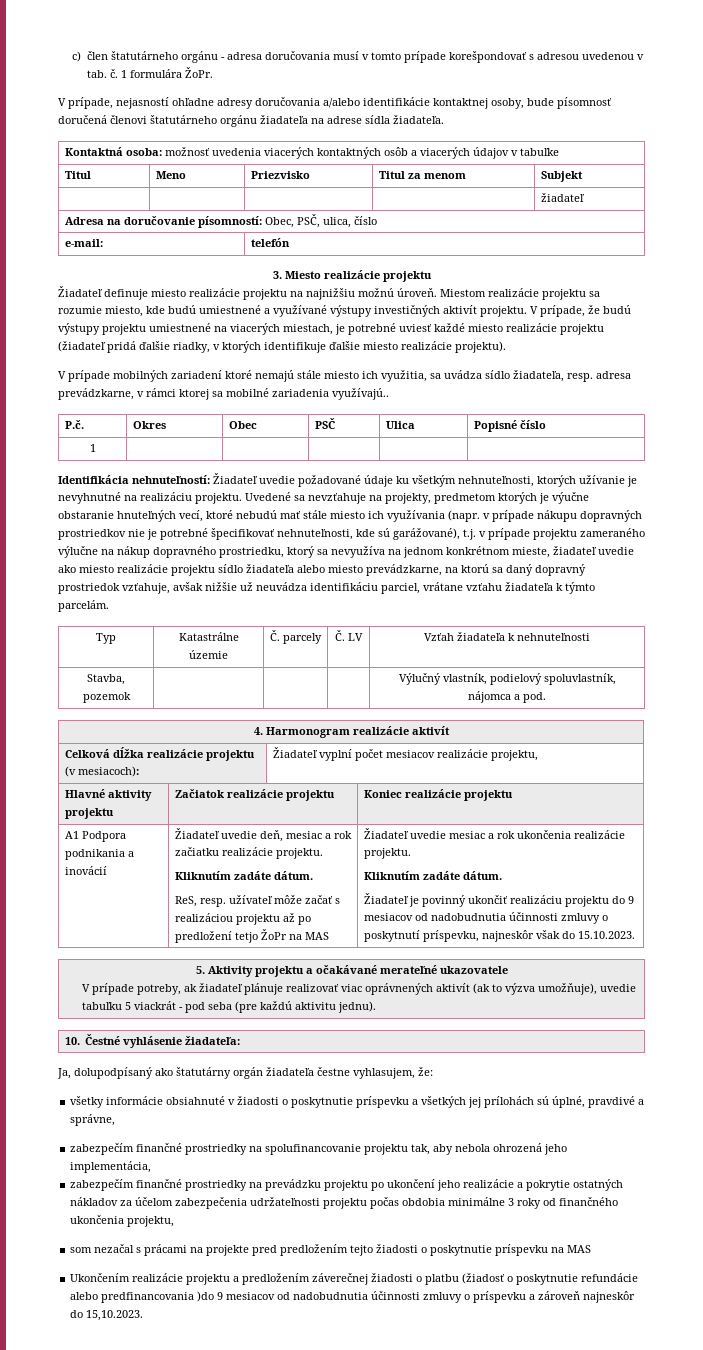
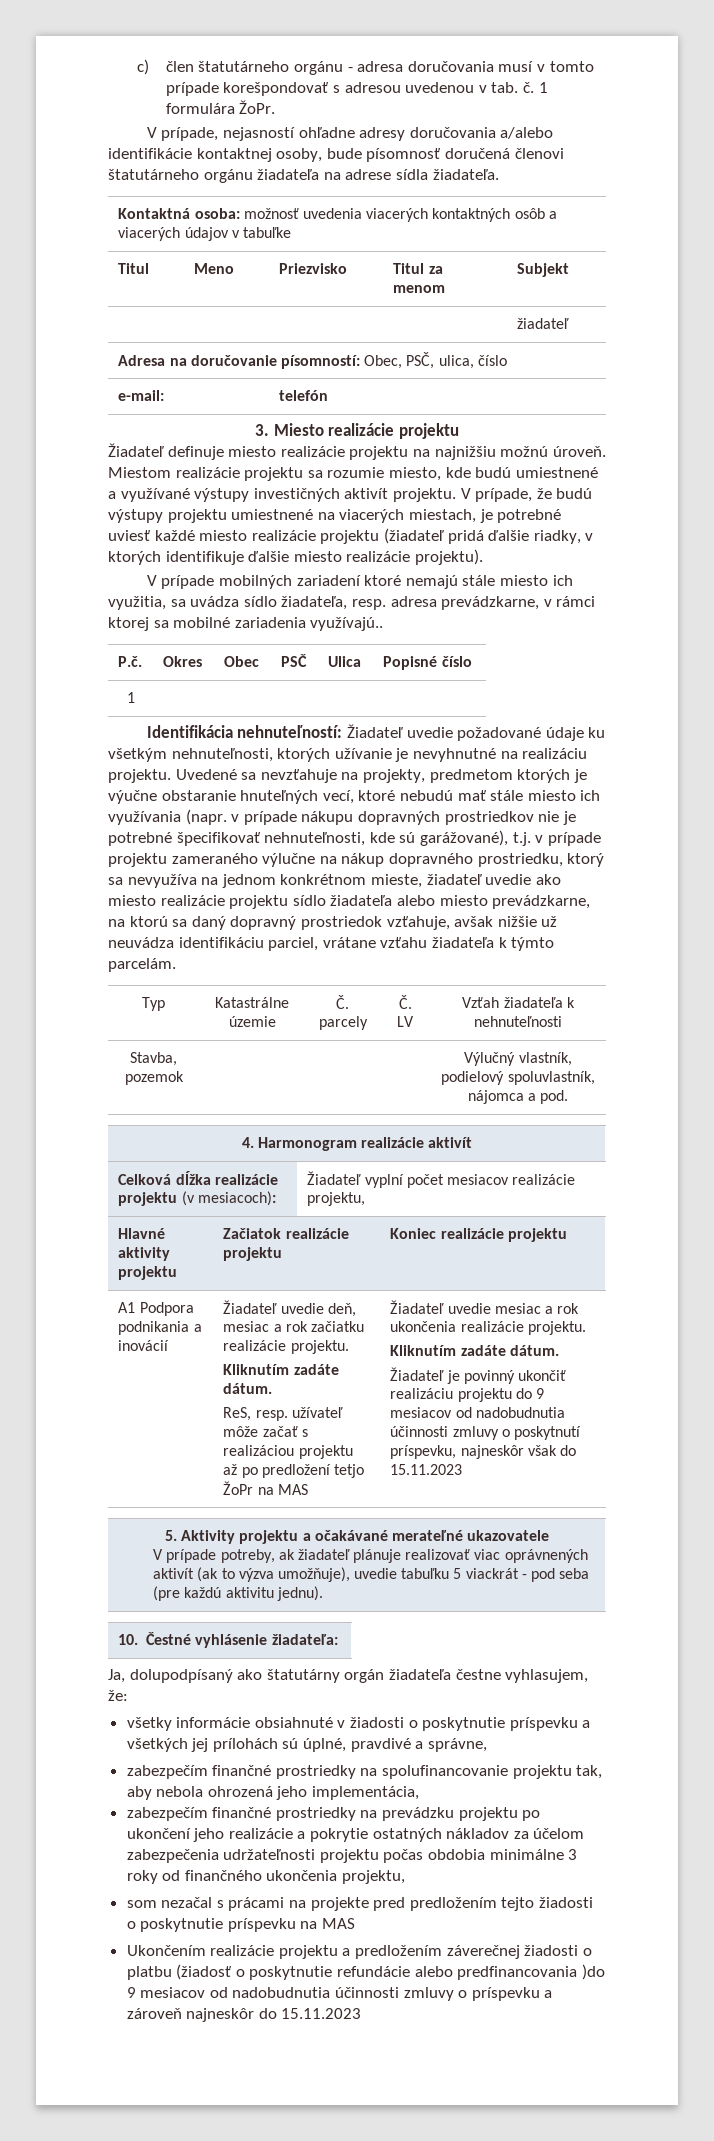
- Žiadateľ je povinný ukončiť realizáciu projektu do 9 mesiacov od nadobudnutia účinnosti zmluvy o poskytnutí príspevku, najneskôr však do 15.10.2023.
+ Žiadateľ je povinný ukončiť realizáciu projektu do 9 mesiacov od nadobudnutia účinnosti zmluvy o poskytnutí príspevku, najneskôr však do 15.11.2023
- Ukončením realizácie projektu a predložením záverečnej žiadosti o platbu (žiadosť o poskytnutie refundácie alebo predfinancovania )do 9 mesiacov od nadobudnutia účinnosti zmluvy o príspevku a zároveň najneskôr do 15,10.2023.
+ Ukončením realizácie projektu a predložením záverečnej žiadosti o platbu (žiadosť o poskytnutie refundácie alebo predfinancovania )do 9 mesiacov od nadobudnutia účinnosti zmluvy o príspevku a zároveň najneskôr do 15.11.2023

